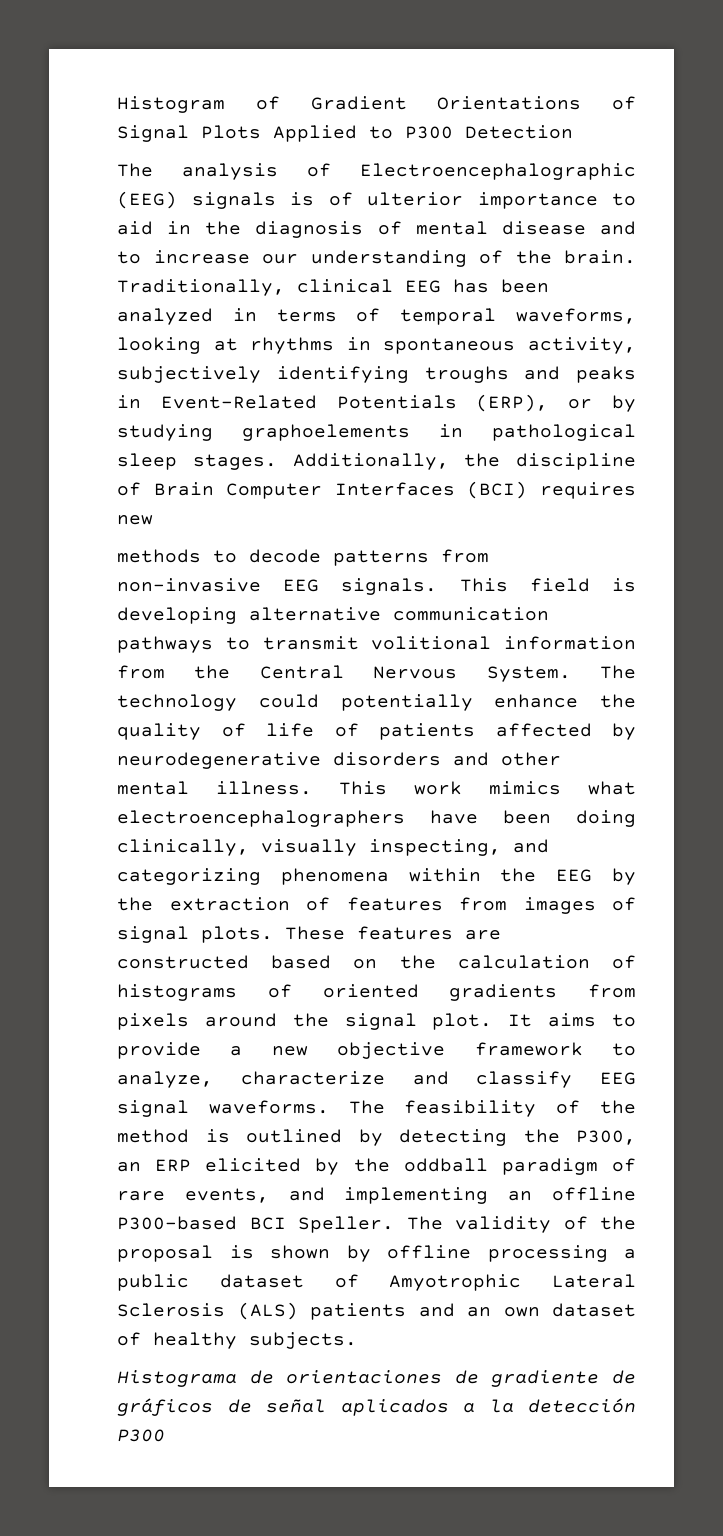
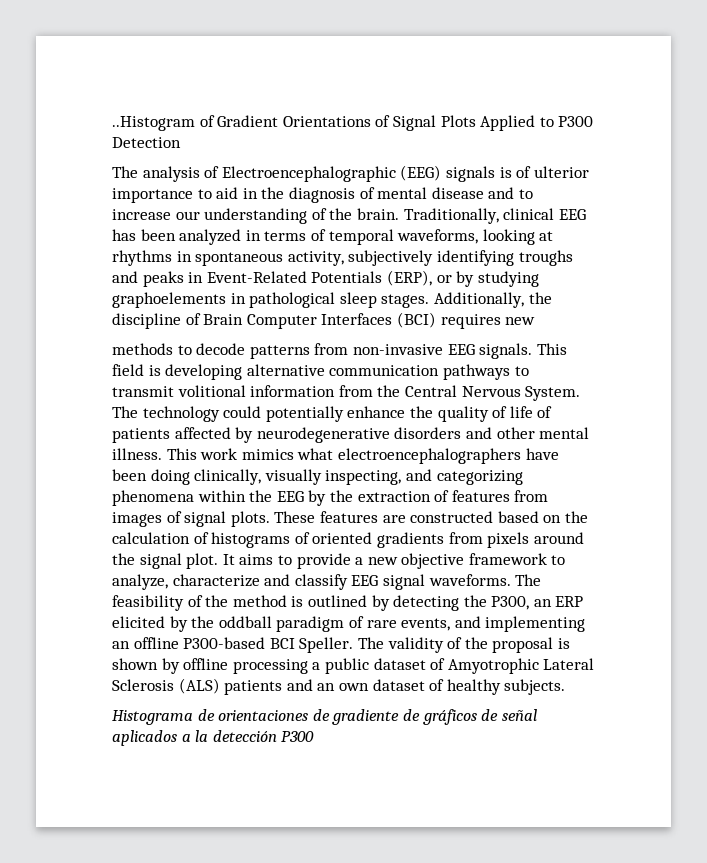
- Histogram of Gradient Orientations of Signal Plots Applied to P300 Detection
+ ..Histogram of Gradient Orientations of Signal Plots Applied to P300 Detection

